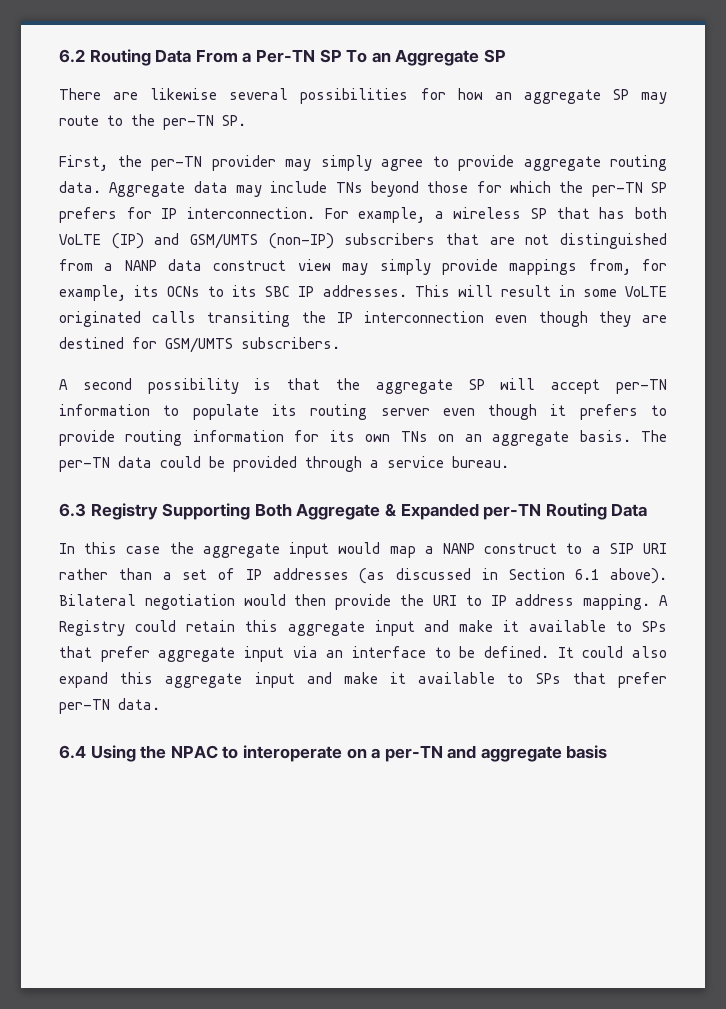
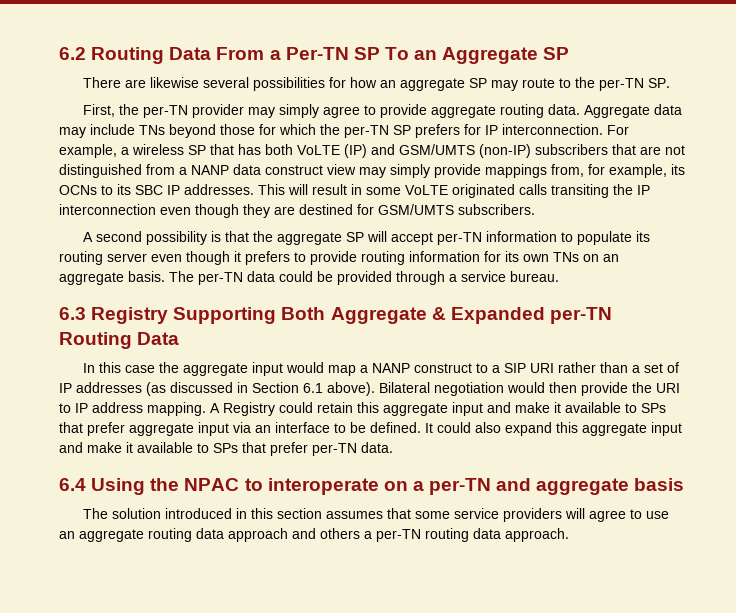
+ The solution introduced in this section assumes that some service providers will agree to use an aggregate routing data approach and others a per-TN routing data approach.

